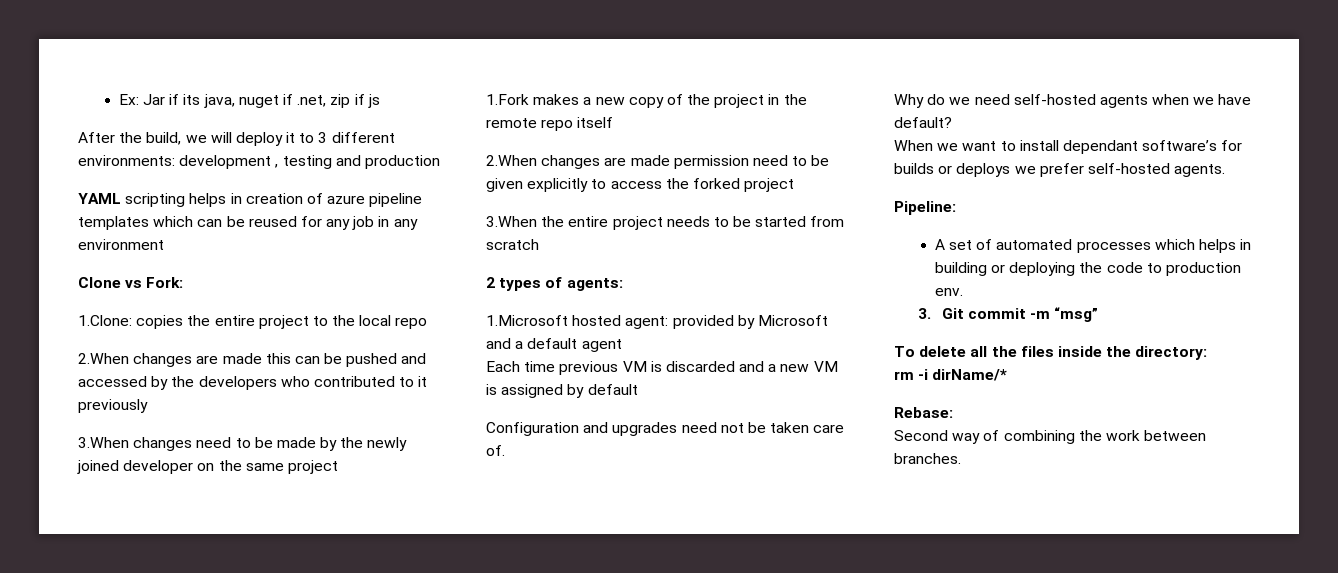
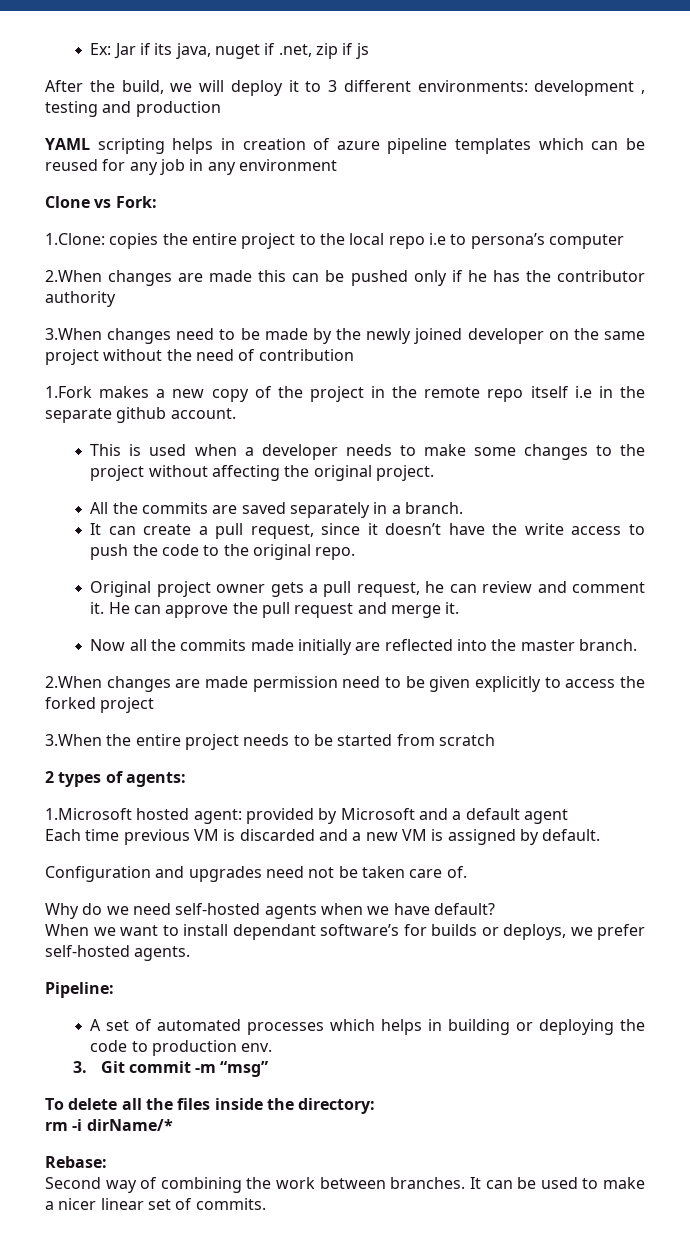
- 1.Clone: copies the entire project to the local repo
+ 1.Clone: copies the entire project to the local repo i.e to persona’s computer
- 2.When changes are made this can be pushed and accessed by the developers who contributed to it previously
+ 2.When changes are made this can be pushed only if he has the contributor authority
- 3.When changes need to be made by the newly joined developer on the same project
+ 3.When changes need to be made by the newly joined developer on the same project without the need of contribution
- 1.Fork makes a new copy of the project in the remote repo itself
+ 1.Fork makes a new copy of the project in the remote repo itself i.e in the separate github account.
+ This is used when a developer needs to make some changes to the project without affecting the original project.
+ All the commits are saved separately in a branch.
+ It can create a pull request, since it doesn’t have the write access to push the code to the original repo.
+ Original project owner gets a pull request, he can review and comment it. He can approve the pull request and merge it.
+ Now all the commits made initially are reflected into the master branch.
- Each time previous VM is discarded and a new VM is assigned by default
+ Each time previous VM is discarded and a new VM is assigned by default.
- When we want to install dependant software’s for builds or deploys we prefer self-hosted agents.
+ When we want to install dependant software’s for builds or deploys, we prefer self-hosted agents.
+ It can be used to make a nicer linear set of commits.

